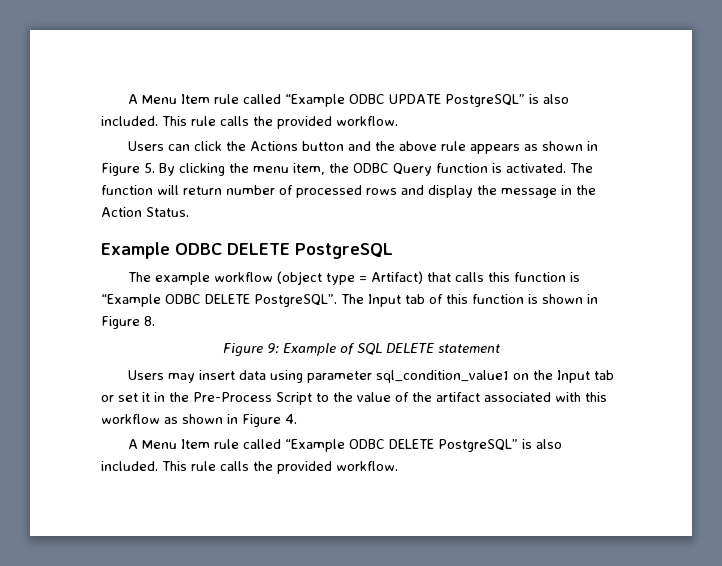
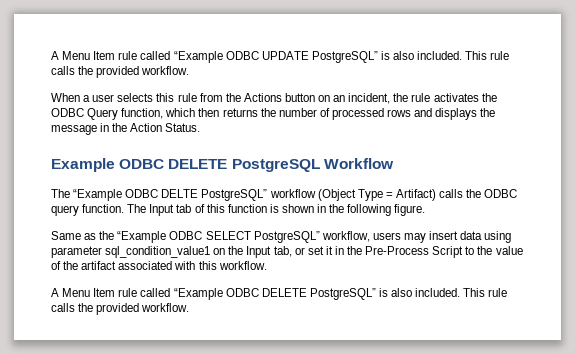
- Users can click the Actions button and the above rule appears as shown in Figure 5. By clicking the menu item, the ODBC Query function is activated. The function will return number of processed rows and display the message in the Action Status.
+ When a user selects this rule from the Actions button on an incident, the rule activates the ODBC Query function, which then returns the number of processed rows and displays the message in the Action Status.
- Example ODBC DELETE PostgreSQL
- The example workflow (object type = Artifact) that calls this function is “Example ODBC DELETE PostgreSQL”.
+ Example ODBC DELETE PostgreSQL Workflow
+ The “Example ODBC DELTE PostgreSQL” workflow (Object Type = Artifact) calls the ODBC query function.
- The Input tab of this function is shown in Figure 8.
- Figure 9: Example of SQL DELETE statement
- Users may insert data using parameter sql_condition_value1 on the Input tab or set it in the Pre-Process Script to the value of the artifact associated with this workflow as shown in Figure 4.
+ The Input tab of this function is shown in the following figure.
+ Same as the “Example ODBC SELECT PostgreSQL” workflow, users may insert data using parameter sql_condition_value1 on the Input tab, or set it in the Pre-Process Script to the value of the artifact associated with this workflow.

